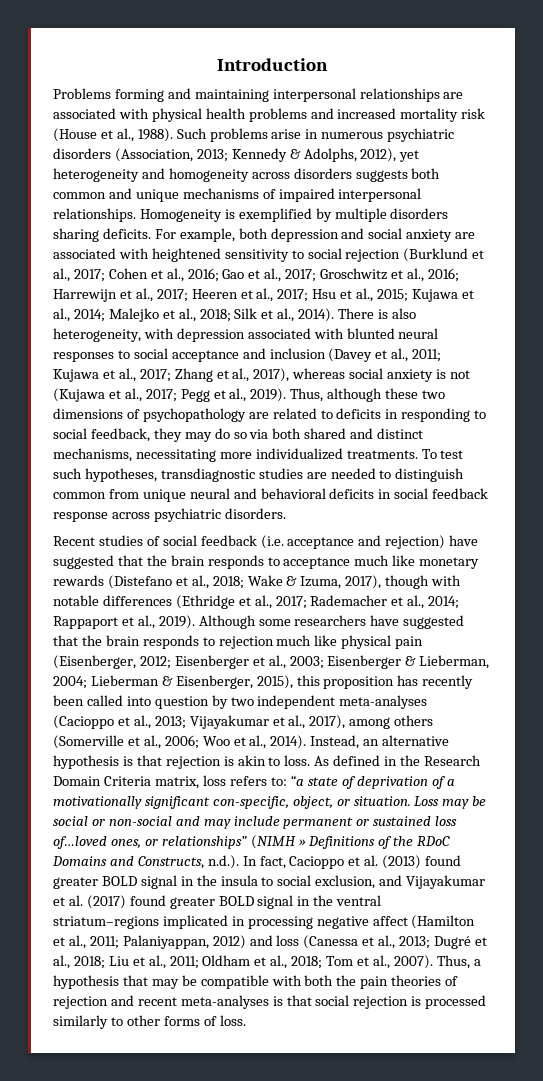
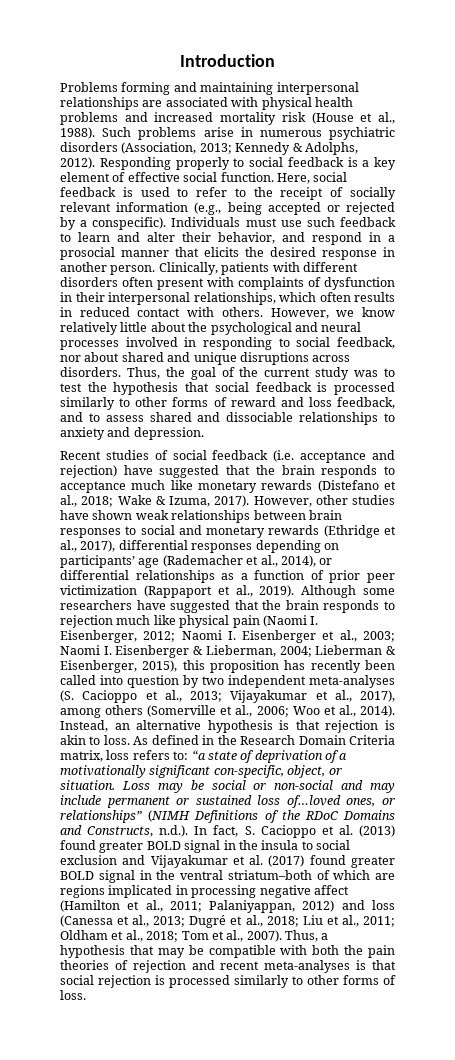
- Such problems arise in numerous psychiatric disorders (Association, 2013; Kennedy & Adolphs, 2012), yet heterogeneity and homogeneity across disorders suggests both common and unique mechanisms of impaired interpersonal relationships. Homogeneity is exemplified by multiple disorders sharing deficits. For example, both depression and social anxiety are associated with heightened sensitivity to social rejection (Burklund et al., 2017; Cohen et al., 2016; Gao et al., 2017; Groschwitz et al., 2016; Harrewijn et al., 2017; Heeren et al., 2017; Hsu et al., 2015; Kujawa et al., 2014; Malejko et al., 2018; Silk et al., 2014). There is also heterogeneity, with depression associated with blunted neural responses to social acceptance and inclusion (Davey et al., 2011; Kujawa et al., 2017; Zhang et al., 2017), whereas social anxiety is not (Kujawa et al., 2017; Pegg et al., 2019). Thus, although these two dimensions of psychopathology are related to deficits in responding to social feedback, they may do so via both shared and distinct mechanisms, necessitating more individualized treatments. To test such hypotheses, transdiagnostic studies are needed to distinguish common from unique neural and behavioral deficits in social feedback response across psychiatric disorders.
+ Such problems arise in numerous psychiatric disorders (Association, 2013; Kennedy & Adolphs, 2012). Responding properly to social feedback is a key element of effective social function. Here, social feedback is used to refer to the receipt of socially relevant information (e.g., being accepted or rejected by a conspecific). Individuals must use such feedback to learn and alter their behavior, and respond in a prosocial manner that elicits the desired response in another person. Clinically, patients with different disorders often present with complaints of dysfunction in their interpersonal relationships, which often results in reduced contact with others. However, we know relatively little about the psychological and neural processes involved in responding to social feedback, nor about shared and unique disruptions across disorders. Thus, the goal of the current study was to test the hypothesis that social feedback is processed similarly to other forms of reward and loss feedback, and to assess shared and dissociable relationships to anxiety and depression.
- Recent studies of social feedback (i.e. acceptance and rejection) have suggested that the brain responds to acceptance much like monetary rewards (Distefano et al., 2018; Wake & Izuma, 2017), though with notable differences (Ethridge et al., 2017; Rademacher et al., 2014; Rappaport et al., 2019).
+ Recent studies of social feedback (i.e. acceptance and rejection) have suggested that the brain responds to acceptance much like monetary rewards (Distefano et al., 2018; Wake & Izuma, 2017). However, other studies have shown weak relationships between brain responses to social and monetary rewards (Ethridge et al., 2017), differential responses depending on participants’ age (Rademacher et al., 2014), or differential relationships as a function of prior peer victimization (Rappaport et al., 2019).
- Although some researchers have suggested that the brain responds to rejection much like physical pain (Eisenberger, 2012; Eisenberger et al., 2003; Eisenberger & Lieberman, 2004; Lieberman & Eisenberger, 2015), this proposition has recently been called into question by two independent meta-analyses (Cacioppo et al., 2013; Vijayakumar et al., 2017), among others (Somerville et al., 2006; Woo et al., 2014).
+ Although some researchers have suggested that the brain responds to rejection much like physical pain (Naomi I. Eisenberger, 2012; Naomi I. Eisenberger et al., 2003; Naomi I. Eisenberger & Lieberman, 2004; Lieberman & Eisenberger, 2015), this proposition has recently been called into question by two independent meta-analyses (S. Cacioppo et al., 2013; Vijayakumar et al., 2017), among others (Somerville et al., 2006; Woo et al., 2014).
- Loss may be social or non-social and may include permanent or sustained loss of…loved ones, or relationships” (NIMH » Definitions of the RDoC Domains and Constructs, n.d.). In fact, Cacioppo et al. (2013) found greater BOLD signal in the insula to social exclusion, and Vijayakumar et al. (2017) found greater BOLD signal in the ventral striatum–regions implicated in processing negative affect (Hamilton et al., 2011;
+ Loss may be social or non-social and may include permanent or sustained loss of…loved ones, or relationships” (NIMH Definitions of the RDoC Domains and Constructs, n.d.). In fact, S. Cacioppo et al. (2013) found greater BOLD signal in the insula to social exclusion and Vijayakumar et al. (2017) found greater BOLD signal in the ventral striatum–both of which are regions implicated in processing negative affect (Hamilton et al., 2011;

